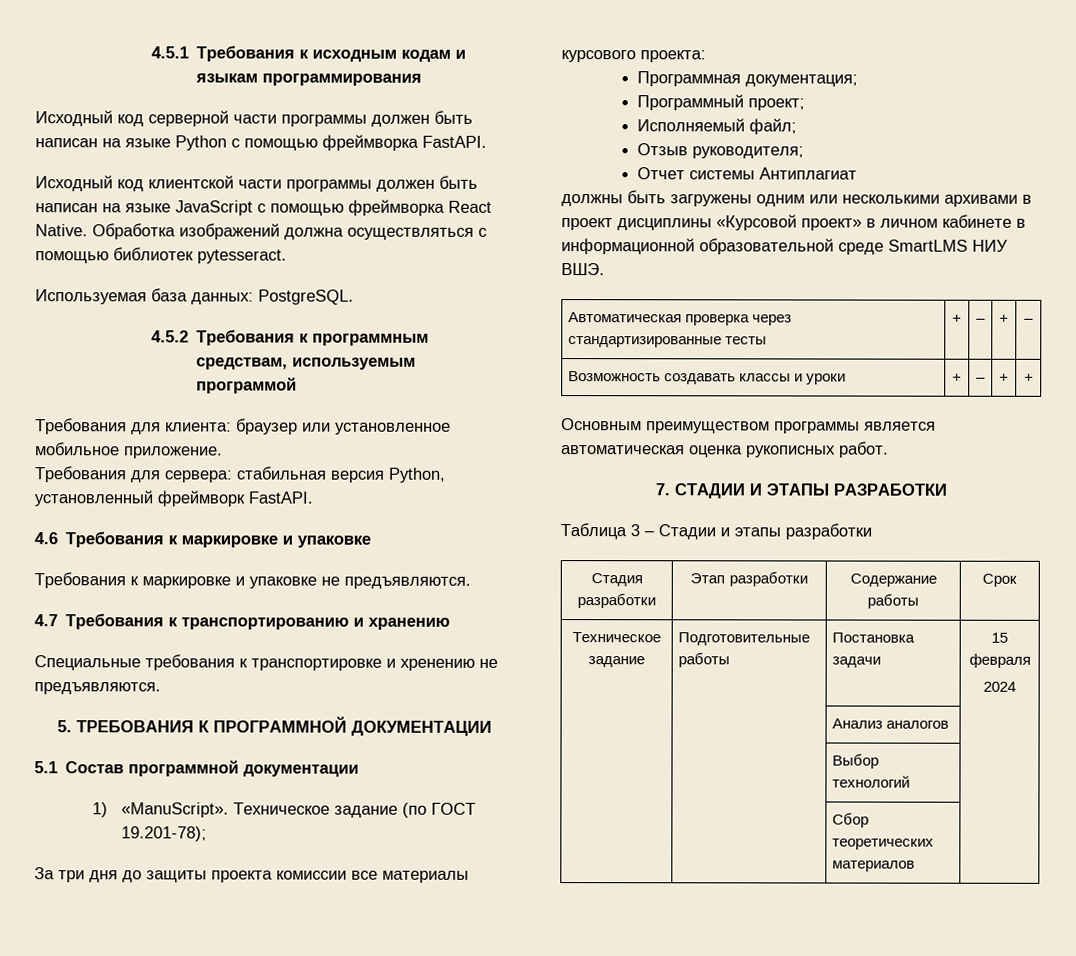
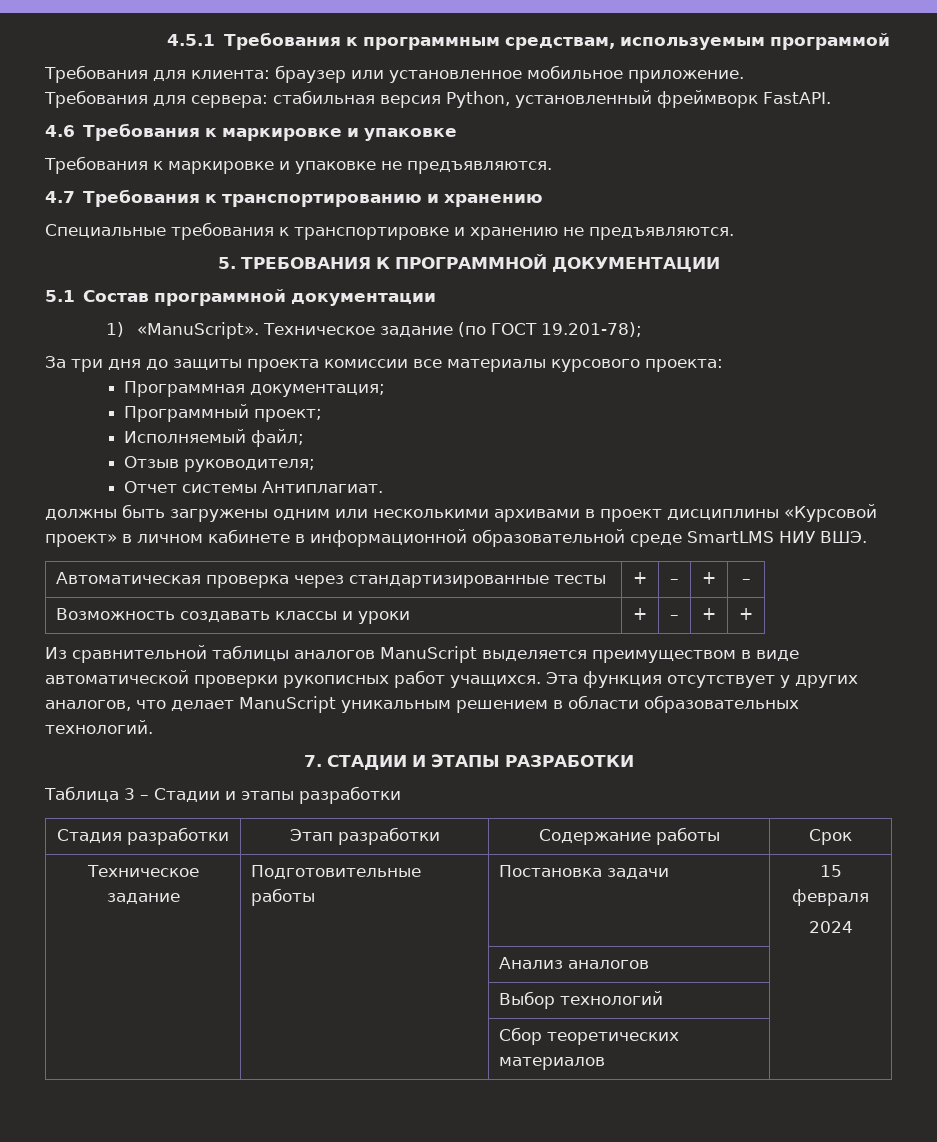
- 4.5.1 Требования к исходным кодам и языкам программирования
- Исходный код серверной части программы должен быть написан на языке Python с помощью фреймворка FastAPI.
- Исходный код клиентской части программы должен быть написан на языке JavaScript с помощью фреймворка React Native. Обработка изображений должна осуществляться с помощью библиотек pytesseract.
- Используемая база данных: PostgreSQL.
- 4.5.2 Требования к программным средствам, используемым программой
+ 4.5.1 Требования к программным средствам, используемым программой
- Специальные требования к транспортировке и хренению не предъявляются.
+ Специальные требования к транспортировке и хранению не предъявляются.
- Отчет системы Антиплагиат
+ Отчет системы Антиплагиат.
- Основным преимуществом программы является автоматическая оценка рукописных работ.
+ Из сравнительной таблицы аналогов ManuScript выделяется преимуществом в виде автоматической проверки рукописных работ учащихся. Эта функция отсутствует у других аналогов, что делает ManuScript уникальным решением в области образовательных технологий.

